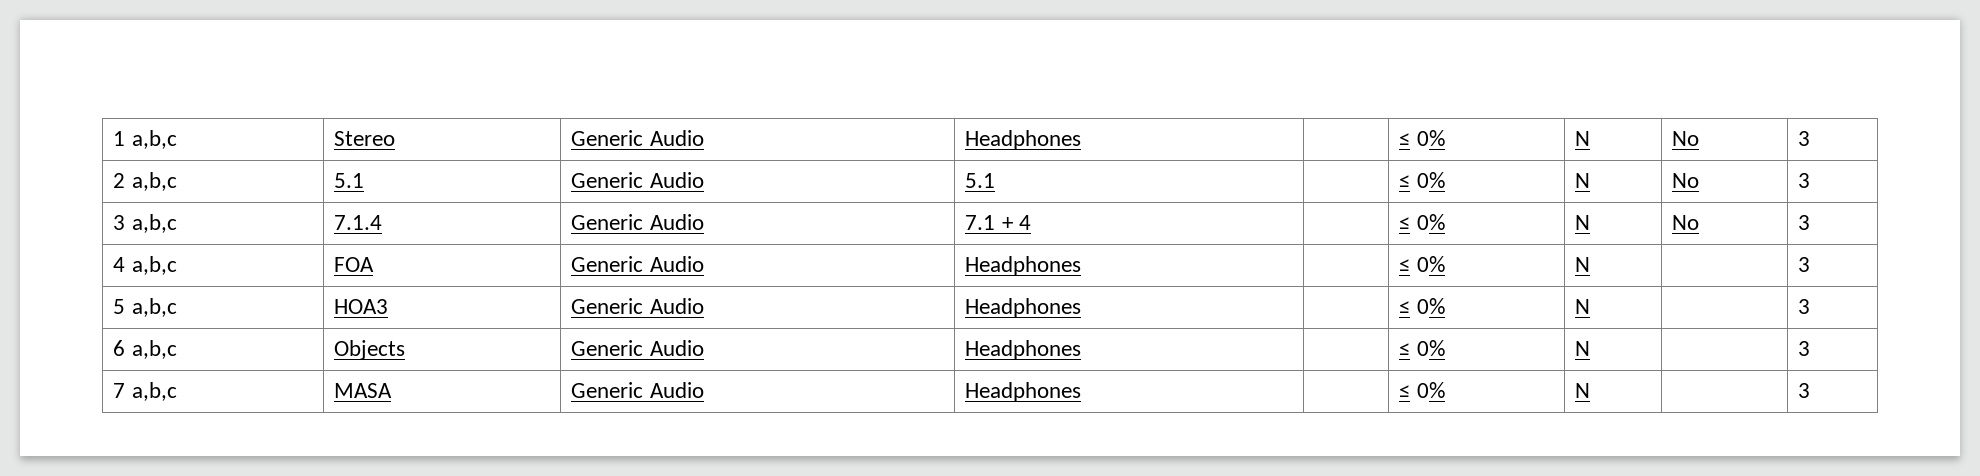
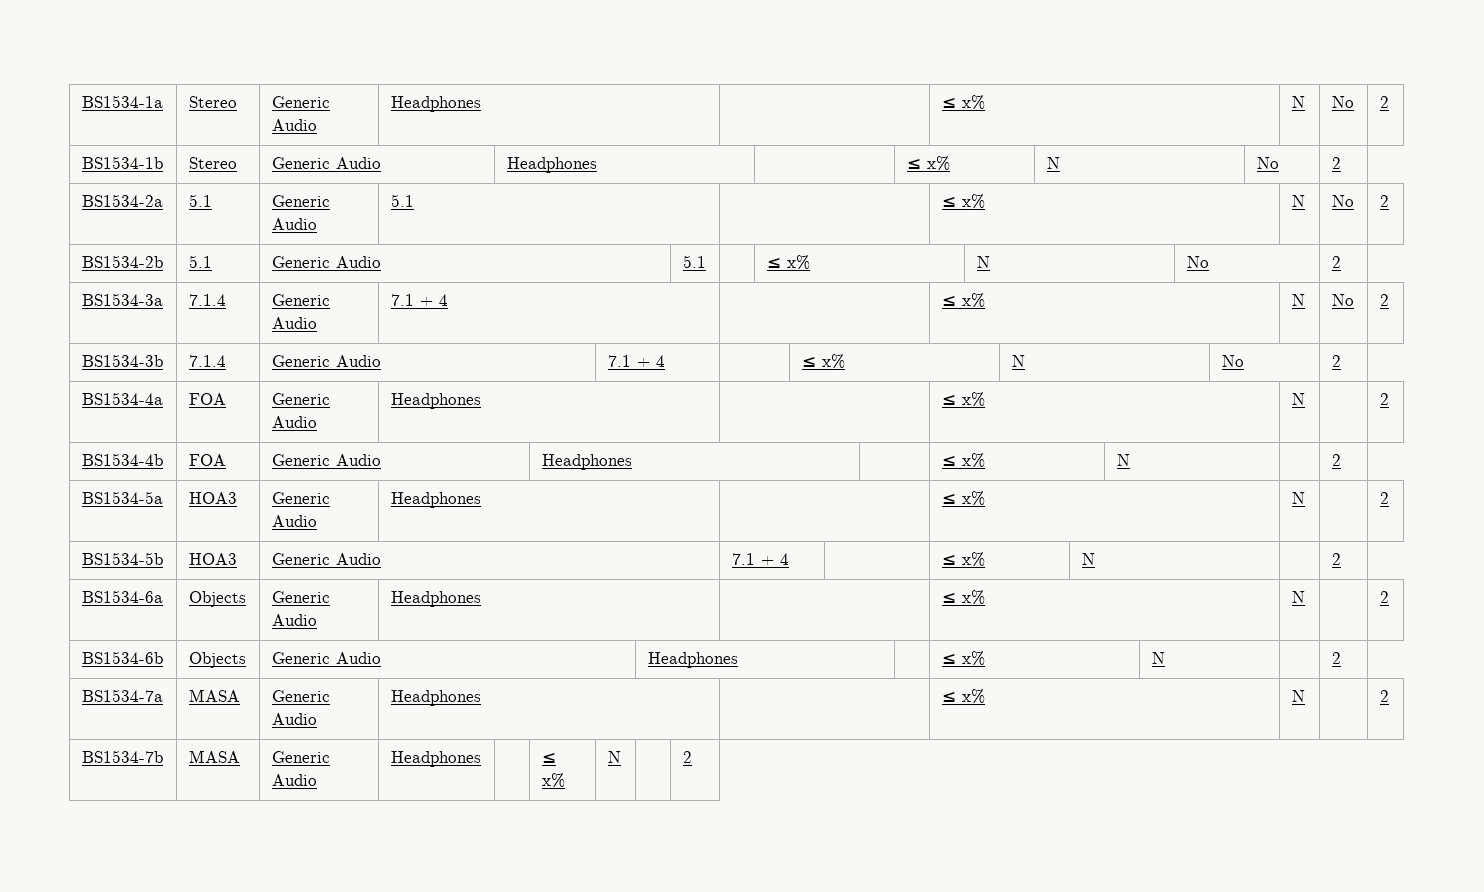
- 1 a,b,c | Stereo | Generic Audio | Headphones | | ≤ 0% | N | No | 3
- 2 a,b,c | 5.1 | Generic Audio | 5.1 | | ≤ 0% | N | No | 3
- 3 a,b,c | 7.1.4 | Generic Audio | 7.1 + 4 | | ≤ 0% | N | No | 3
- 4 a,b,c | FOA | Generic Audio | Headphones | | ≤ 0% | N | | 3
- 5 a,b,c | HOA3 | Generic Audio | Headphones | | ≤ 0% | N | | 3
- 6 a,b,c | Objects | Generic Audio | Headphones | | ≤ 0% | N | | 3
- 7 a,b,c | MASA | Generic Audio | Headphones | | ≤ 0% | N | | 3
+ BS1534-1a | Stereo | Generic Audio | Headphones | | ≤ x% | N | No | 2
+ BS1534-1b | Stereo | Generic Audio | Headphones | | ≤ x% | N | No | 2
+ BS1534-2a | 5.1 | Generic Audio | 5.1 | | ≤ x% | N | No | 2
+ BS1534-2b | 5.1 | Generic Audio | 5.1 | | ≤ x% | N | No | 2
+ BS1534-3a | 7.1.4 | Generic Audio | 7.1 + 4 | | ≤ x% | N | No | 2
+ BS1534-3b | 7.1.4 | Generic Audio | 7.1 + 4 | | ≤ x% | N | No | 2
+ BS1534-4a | FOA | Generic Audio | Headphones | | ≤ x% | N | | 2
+ BS1534-4b | FOA | Generic Audio | Headphones | | ≤ x% | N | | 2
+ BS1534-5a | HOA3 | Generic Audio | Headphones | | ≤ x% | N | | 2
+ BS1534-5b | HOA3 | Generic Audio | 7.1 + 4 | | ≤ x% | N | | 2
+ BS1534-6a | Objects | Generic Audio | Headphones | | ≤ x% | N | | 2
+ BS1534-6b | Objects | Generic Audio | Headphones | | ≤ x% | N | | 2
+ BS1534-7a | MASA | Generic Audio | Headphones | | ≤ x% | N | | 2
+ BS1534-7b | MASA | Generic Audio | Headphones | | ≤ x% | N | | 2

